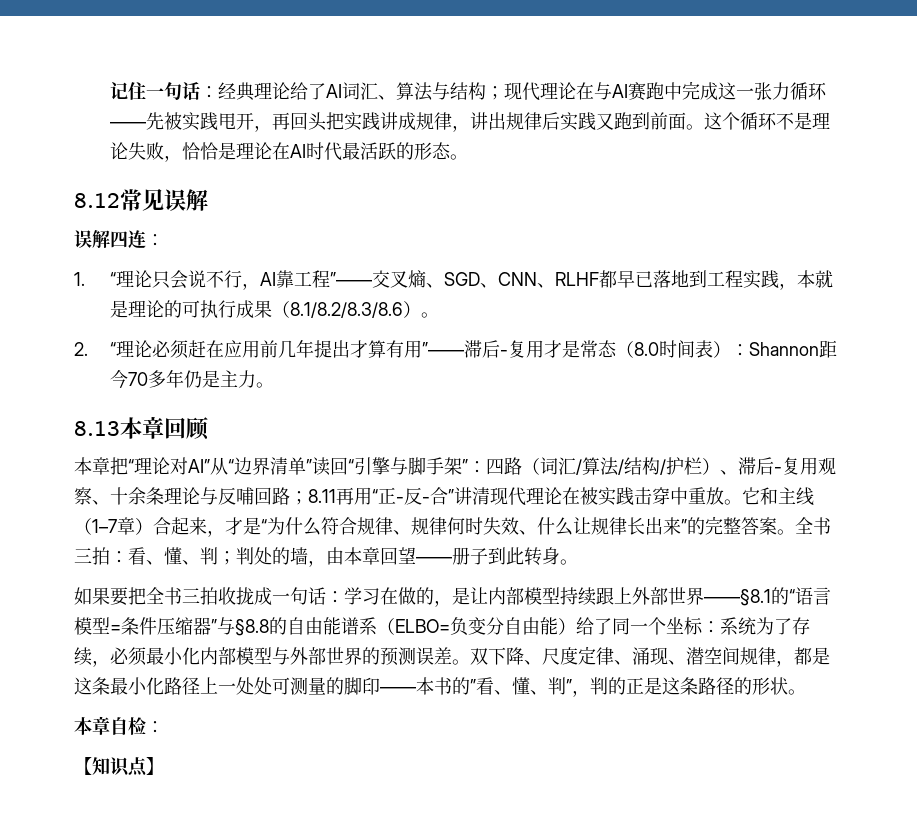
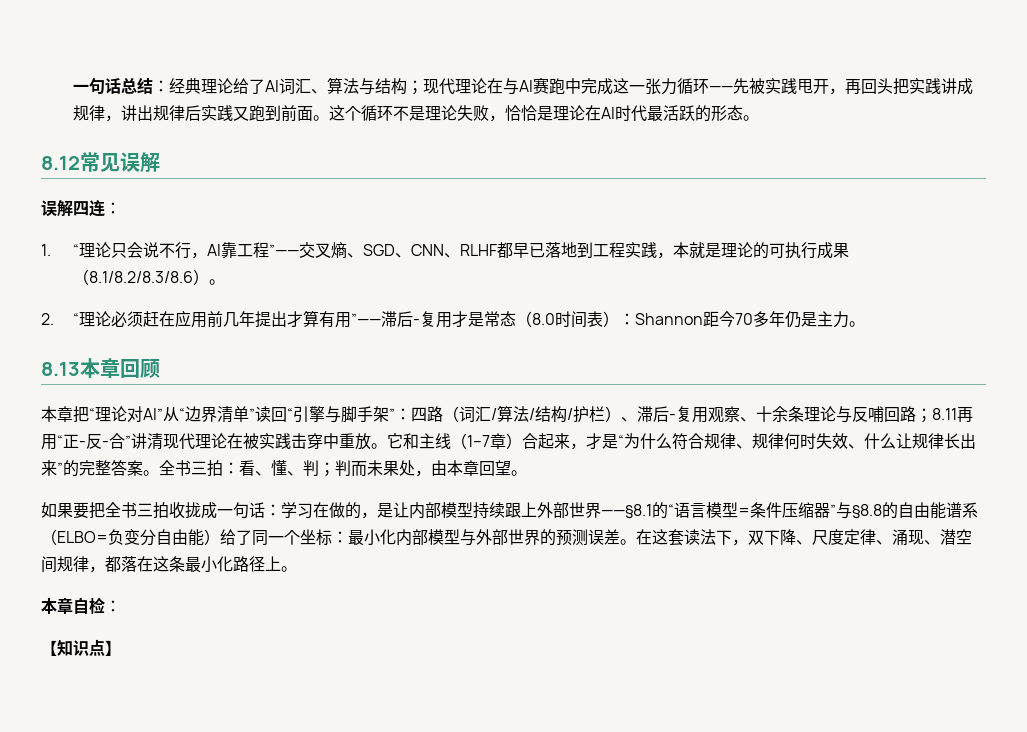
- 记住一句话：经典理论给了AI词汇、算法与结构；现代理论在与AI赛跑中完成这一张力循环——先被实践甩开，再回头把实践讲成规律，讲出规律后实践又跑到前面。
+ 一句话总结：经典理论给了AI词汇、算法与结构；现代理论在与AI赛跑中完成这一张力循环——先被实践甩开，再回头把实践讲成规律，讲出规律后实践又跑到前面。
- 全书三拍：看、懂、判；判处的墙，由本章回望——册子到此转身。
+ 全书三拍：看、懂、判；判而未果处，由本章回望。
- 如果要把全书三拍收拢成一句话：学习在做的，是让内部模型持续跟上外部世界——§8.1的“语言模型=条件压缩器”与§8.8的自由能谱系（ELBO=负变分自由能）给了同一个坐标：系统为了存续，必须最小化内部模型与外部世界的预测误差。
+ 如果要把全书三拍收拢成一句话：学习在做的，是让内部模型持续跟上外部世界——§8.1的“语言模型=条件压缩器”与§8.8的自由能谱系（ELBO=负变分自由能）给了同一个坐标：最小化内部模型与外部世界的预测误差。
- 双下降、尺度定律、涌现、潜空间规律，都是这条最小化路径上一处处可测量的脚印——本书的”看、懂、判”，判的正是这条路径的形状。
+ 在这套读法下，双下降、尺度定律、涌现、潜空间规律，都落在这条最小化路径上。

